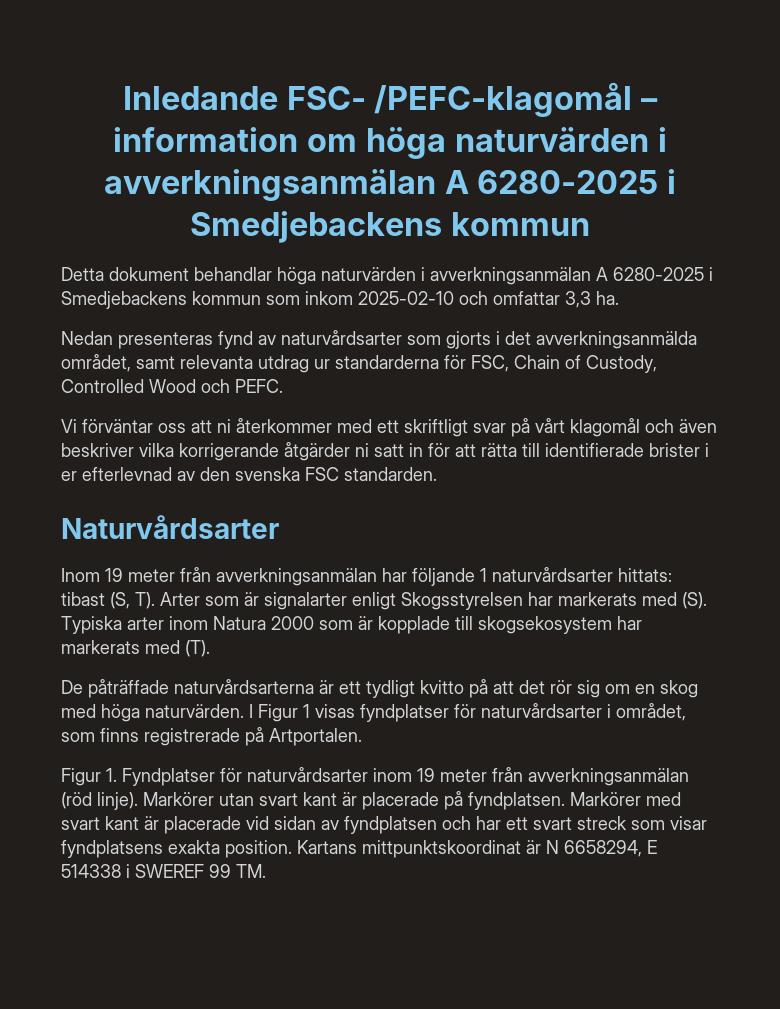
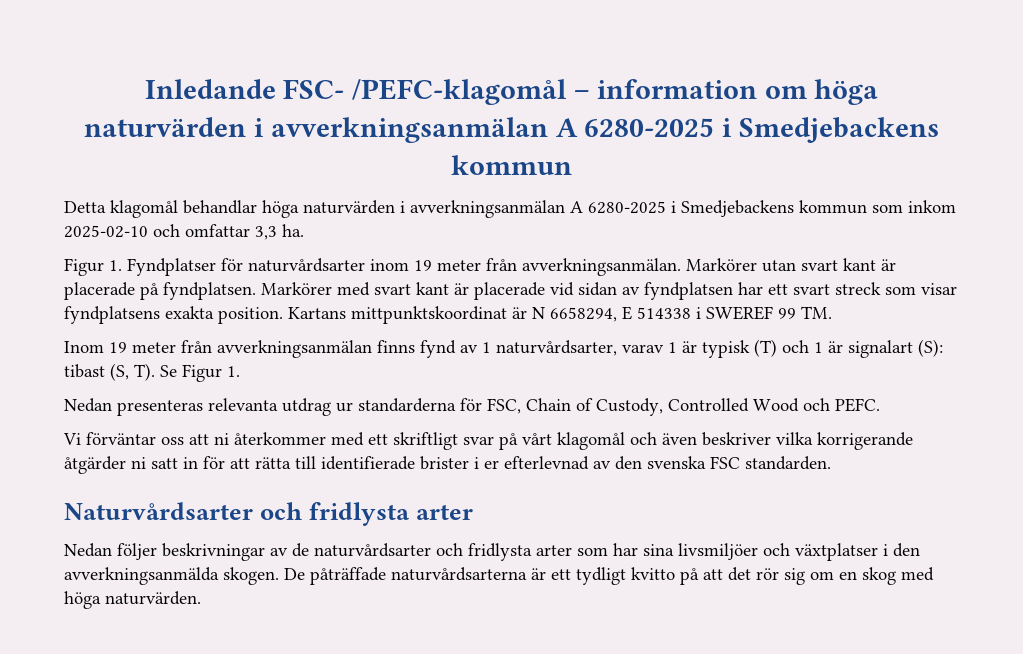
- Detta dokument behandlar höga naturvärden i avverkningsanmälan A 6280-2025 i Smedjebackens kommun som inkom 2025-02-10 och omfattar 3,3 ha.
+ Detta klagomål behandlar höga naturvärden i avverkningsanmälan A 6280-2025 i Smedjebackens kommun som inkom 2025-02-10 och omfattar 3,3 ha.
- Nedan presenteras fynd av naturvårdsarter som gjorts i det avverkningsanmälda området, samt relevanta utdrag ur standarderna för FSC, Chain of Custody, Controlled Wood och PEFC.
+ Figur 1. Fyndplatser för naturvårdsarter inom 19 meter från avverkningsanmälan. Markörer utan svart kant är placerade på fyndplatsen. Markörer med svart kant är placerade vid sidan av fyndplatsen har ett svart streck som visar fyndplatsens exakta position. Kartans mittpunktskoordinat är N 6658294, E 514338 i SWEREF 99 TM.
+ Inom 19 meter från avverkningsanmälan finns fynd av 1 naturvårdsarter, varav 1 är typisk (T) och 1 är signalart (S): tibast (S, T). Se Figur 1.
+ Nedan presenteras relevanta utdrag ur standarderna för FSC, Chain of Custody, Controlled Wood och PEFC.
- Naturvårdsarter
- Inom 19 meter från avverkningsanmälan har följande 1 naturvårdsarter hittats: tibast (S, T). Arter som är signalarter enligt Skogsstyrelsen har markerats med (S). Typiska arter inom Natura 2000 som är kopplade till skogsekosystem har markerats med (T).
- De påträffade naturvårdsarterna är ett tydligt kvitto på att det rör sig om en skog med höga naturvärden. I Figur 1 visas fyndplatser för naturvårdsarter i området, som finns registrerade på Artportalen.
- Figur 1. Fyndplatser för naturvårdsarter inom 19 meter från avverkningsanmälan (röd linje). Markörer utan svart kant är placerade på fyndplatsen. Markörer med svart kant är placerade vid sidan av fyndplatsen och har ett svart streck som visar fyndplatsens exakta position. Kartans mittpunktskoordinat är N 6658294, E 514338 i SWEREF 99 TM.
+ Naturvårdsarter och fridlysta arter
+ Nedan följer beskrivningar av de naturvårdsarter och fridlysta arter som har sina livsmiljöer och växtplatser i den avverkningsanmälda skogen. De påträffade naturvårdsarterna är ett tydligt kvitto på att det rör sig om en skog med höga naturvärden.

